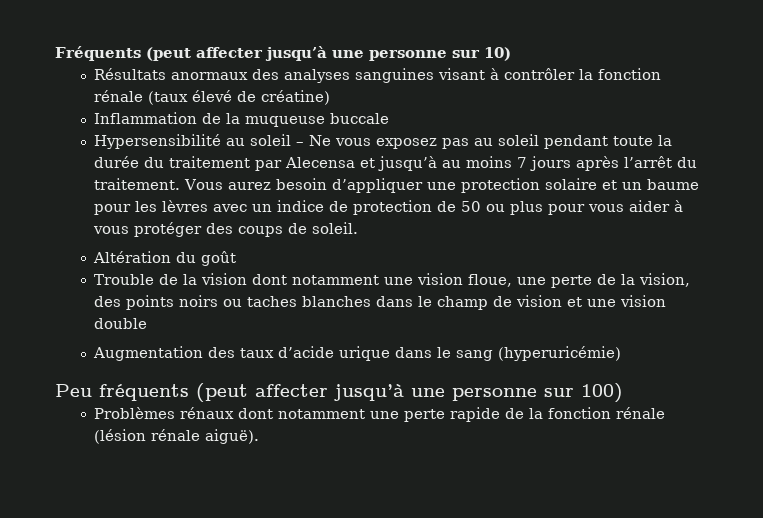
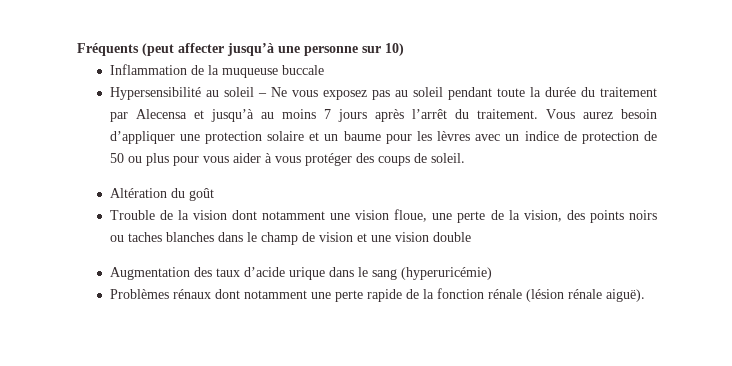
- Résultats anormaux des analyses sanguines visant à contrôler la fonction rénale (taux élevé de créatine)
- Peu fréquents (peut affecter jusqu’à une personne sur 100)

